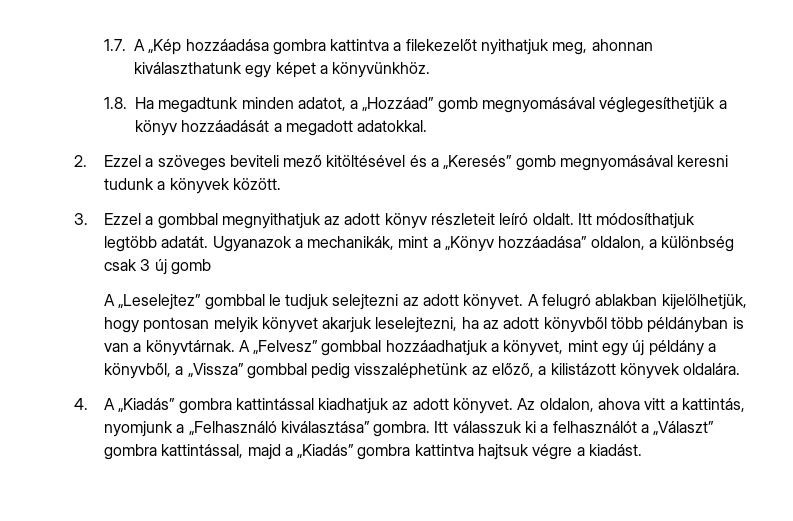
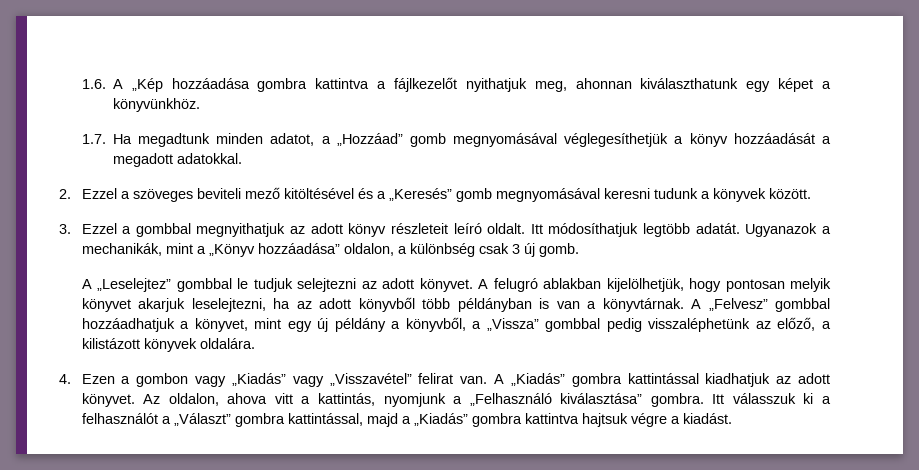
- 1.7. A „Kép hozzáadása gombra kattintva a filekezelőt nyithatjuk meg, ahonnan kiválaszthatunk egy képet a könyvünkhöz.
+ 1.6. A „Kép hozzáadása gombra kattintva a fájlkezelőt nyithatjuk meg, ahonnan kiválaszthatunk egy képet a könyvünkhöz.
- 1.8. Ha megadtunk minden adatot, a „Hozzáad” gomb megnyomásával véglegesíthetjük a könyv hozzáadását a megadott adatokkal.
+ 1.7. Ha megadtunk minden adatot, a „Hozzáad” gomb megnyomásával véglegesíthetjük a könyv hozzáadását a megadott adatokkal.
- Ugyanazok a mechanikák, mint a „Könyv hozzáadása” oldalon, a különbség csak 3 új gomb
+ Ugyanazok a mechanikák, mint a „Könyv hozzáadása” oldalon, a különbség csak 3 új gomb.
- 4. A „Kiadás” gombra kattintással kiadhatjuk az adott könyvet.
+ 4. Ezen a gombon vagy „Kiadás” vagy „Visszavétel” felirat van. A „Kiadás” gombra kattintással kiadhatjuk az adott könyvet.

